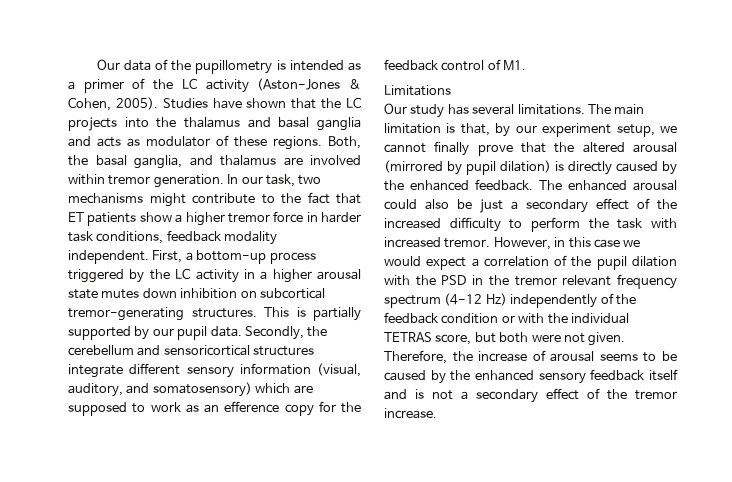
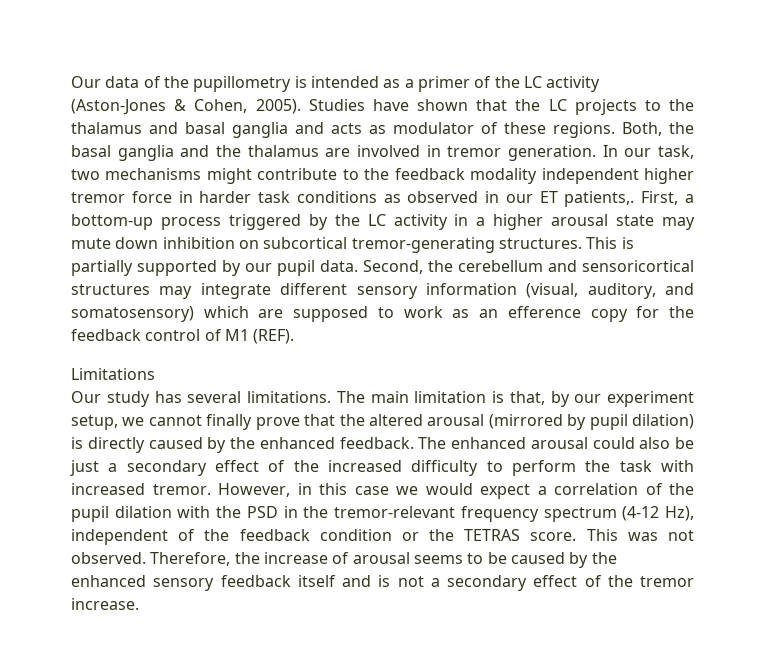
- Studies have shown that the LC projects into the thalamus and basal ganglia and acts as modulator of these regions.
+ Studies have shown that the LC projects to the thalamus and basal ganglia and acts as modulator of these regions.
- Both, the basal ganglia, and thalamus are involved within tremor generation.
+ Both, the basal ganglia and the thalamus are involved in tremor generation.
- In our task, two mechanisms might contribute to the fact that ET patients show a higher tremor force in harder task conditions, feedback modality independent.
+ In our task, two mechanisms might contribute to the feedback modality independent higher tremor force in harder task conditions as observed in our ET patients,.
- First, a bottom-up process triggered by the LC activity in a higher arousal state mutes down inhibition on subcortical tremor-generating structures.
+ First, a bottom-up process triggered by the LC activity in a higher arousal state may mute down inhibition on subcortical tremor-generating structures.
- Secondly, the cerebellum and sensoricortical structures integrate different sensory information (visual, auditory, and somatosensory) which are supposed to work as an efference copy for the feedback control of M1.
+ Second, the cerebellum and sensoricortical structures may integrate different sensory information (visual, auditory, and somatosensory) which are supposed to work as an efference copy for the feedback control of M1 (REF).
- However, in this case we would expect a correlation of the pupil dilation with the PSD in the tremor relevant frequency spectrum (4-12 Hz) independently of the feedback condition or with the individual TETRAS score, but both were not given.
+ However, in this case we would expect a correlation of the pupil dilation with the PSD in the tremor-relevant frequency spectrum (4-12 Hz), independent of the feedback condition or the TETRAS score. This was not observed.

